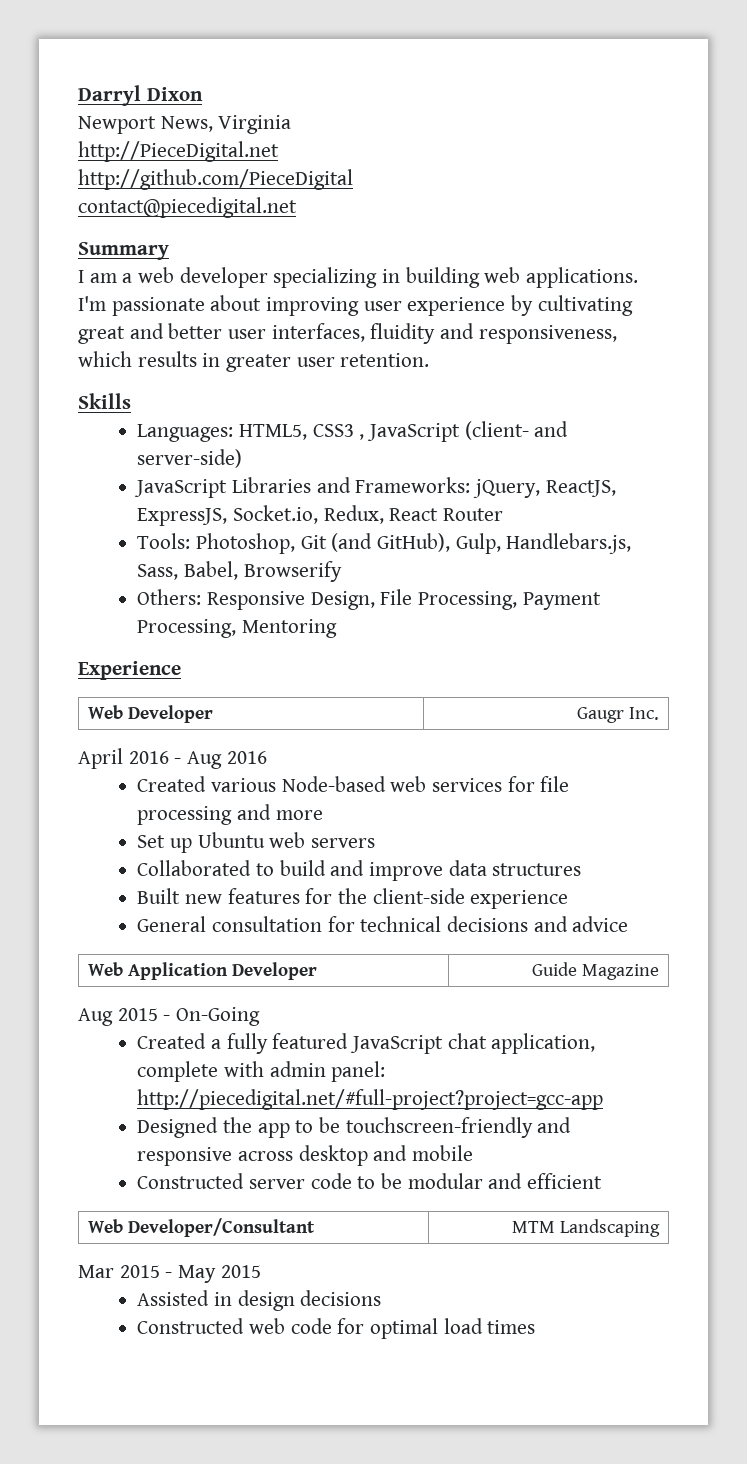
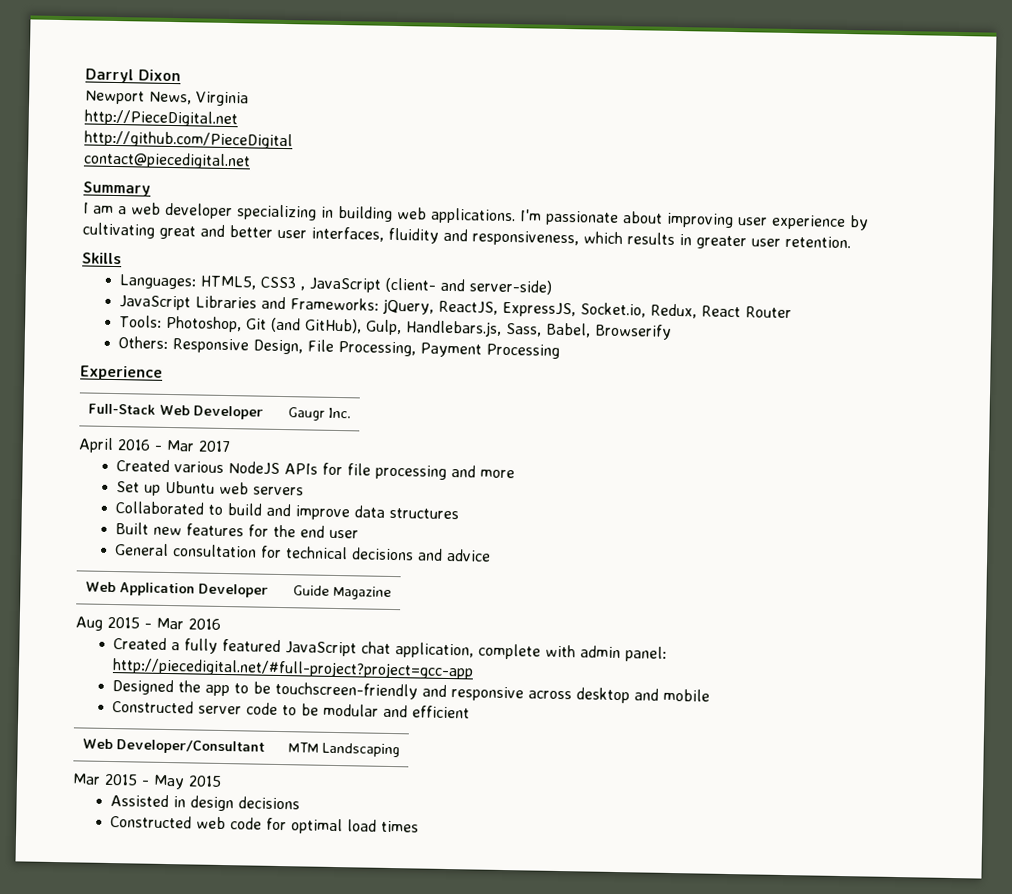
- Others: Responsive Design, File Processing, Payment Processing, Mentoring
+ Others: Responsive Design, File Processing, Payment Processing
- Web Developer | Gaugr Inc.
+ Full-Stack Web Developer | Gaugr Inc.
- April 2016 - Aug 2016
+ April 2016 - Mar 2017
- Created various Node-based web services for file processing and more
+ Created various NodeJS APIs for file processing and more
- Built new features for the client-side experience
+ Built new features for the end user
- Aug 2015 - On-Going
+ Aug 2015 - Mar 2016

